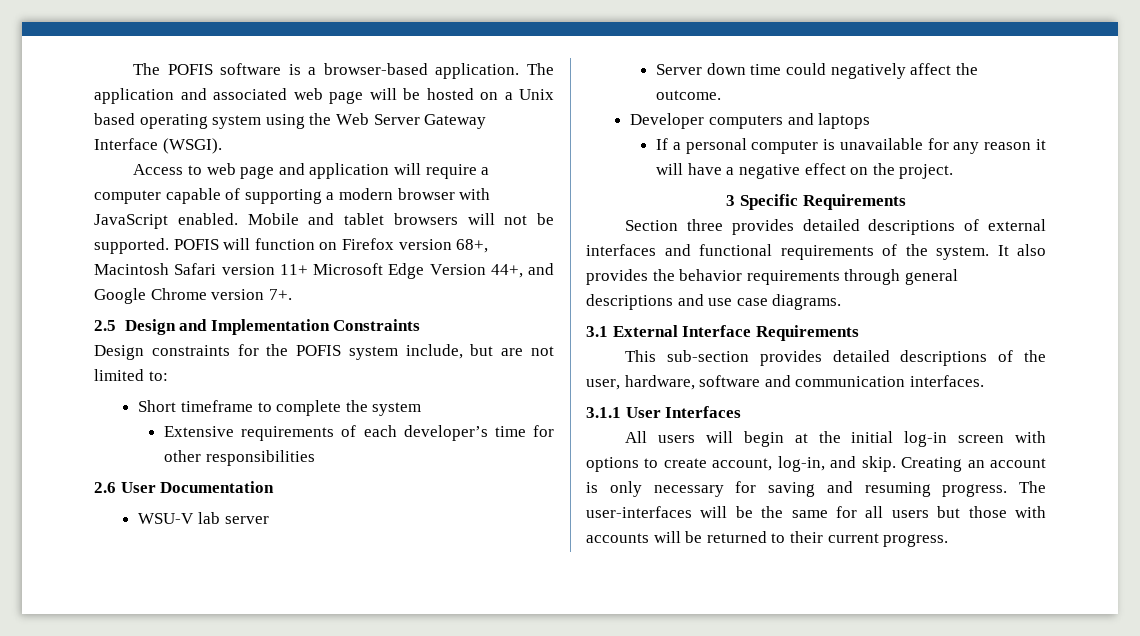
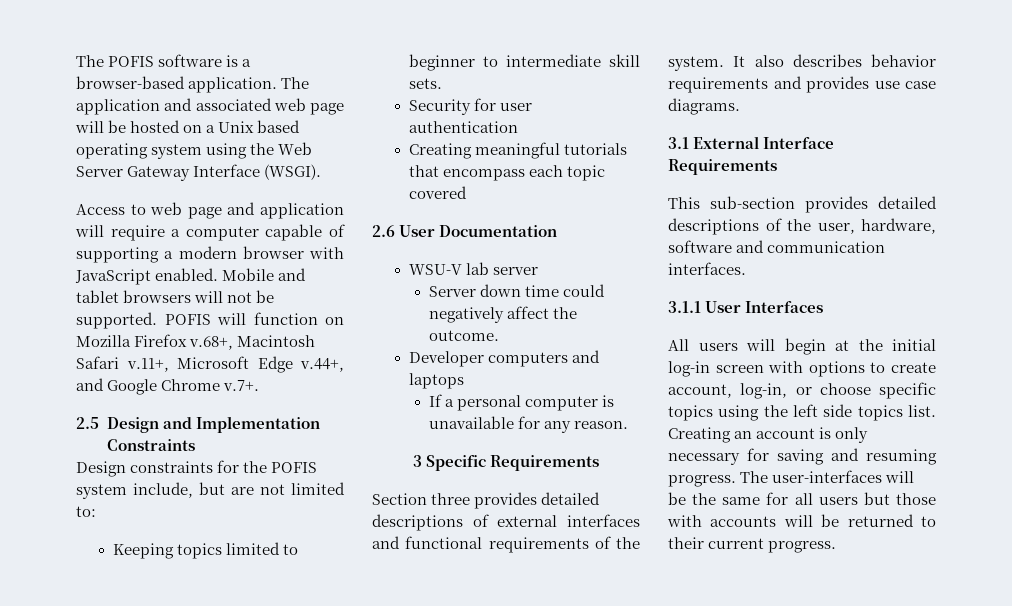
- POFIS will function on Firefox version 68+, Macintosh Safari version 11+ Microsoft Edge Version 44+, and Google Chrome version 7+.
+ POFIS will function on Mozilla Firefox v.68+, Macintosh Safari v.11+, Microsoft Edge v.44+, and Google Chrome v.7+.
- Short timeframe to complete the system
- Extensive requirements of each developer’s time for other responsibilities
+ Keeping topics limited to beginner to intermediate skill sets.
+ Security for user authentication
+ Creating meaningful tutorials that encompass each topic covered
- If a personal computer is unavailable for any reason it will have a negative effect on the project.
+ If a personal computer is unavailable for any reason.
- It also provides the behavior requirements through general descriptions and use case diagrams.
+ It also describes behavior requirements and provides use case diagrams.
- All users will begin at the initial log-in screen with options to create account, log-in, and skip.
+ All users will begin at the initial log-in screen with options to create account, log-in, or choose specific topics using the left side topics list.

